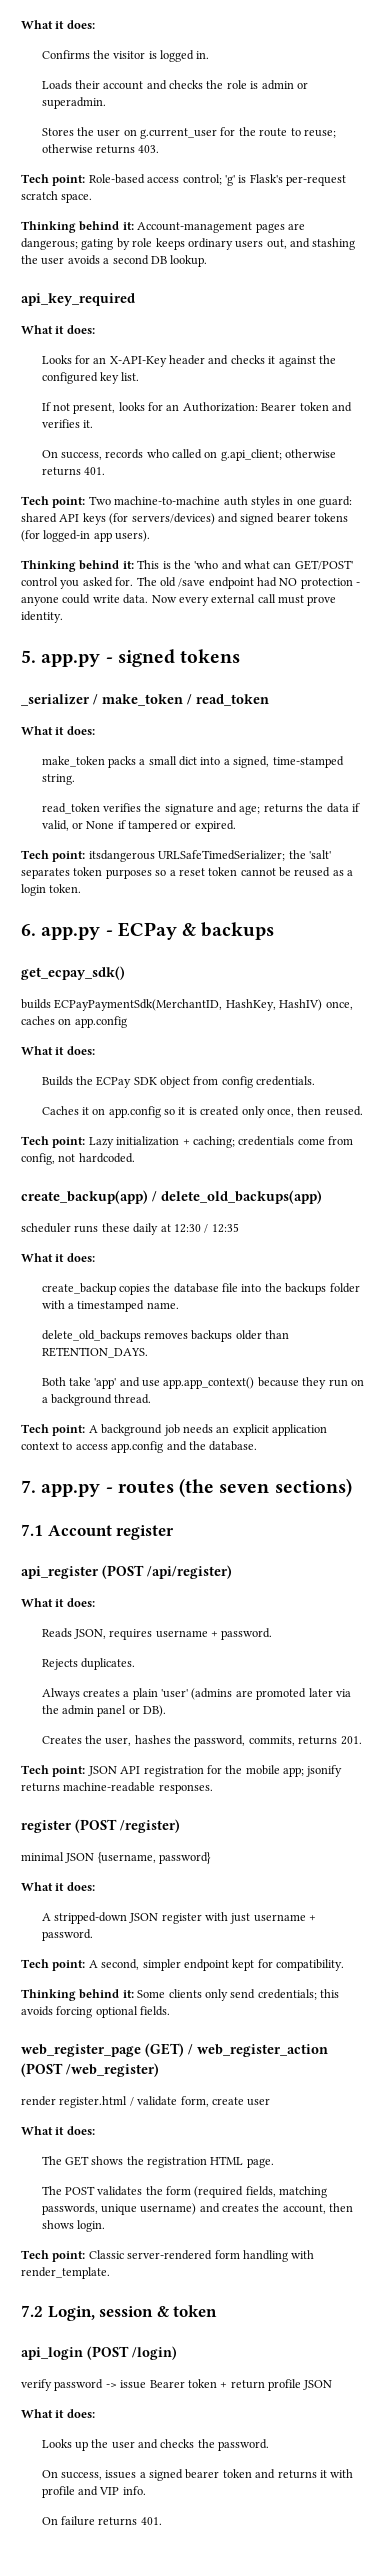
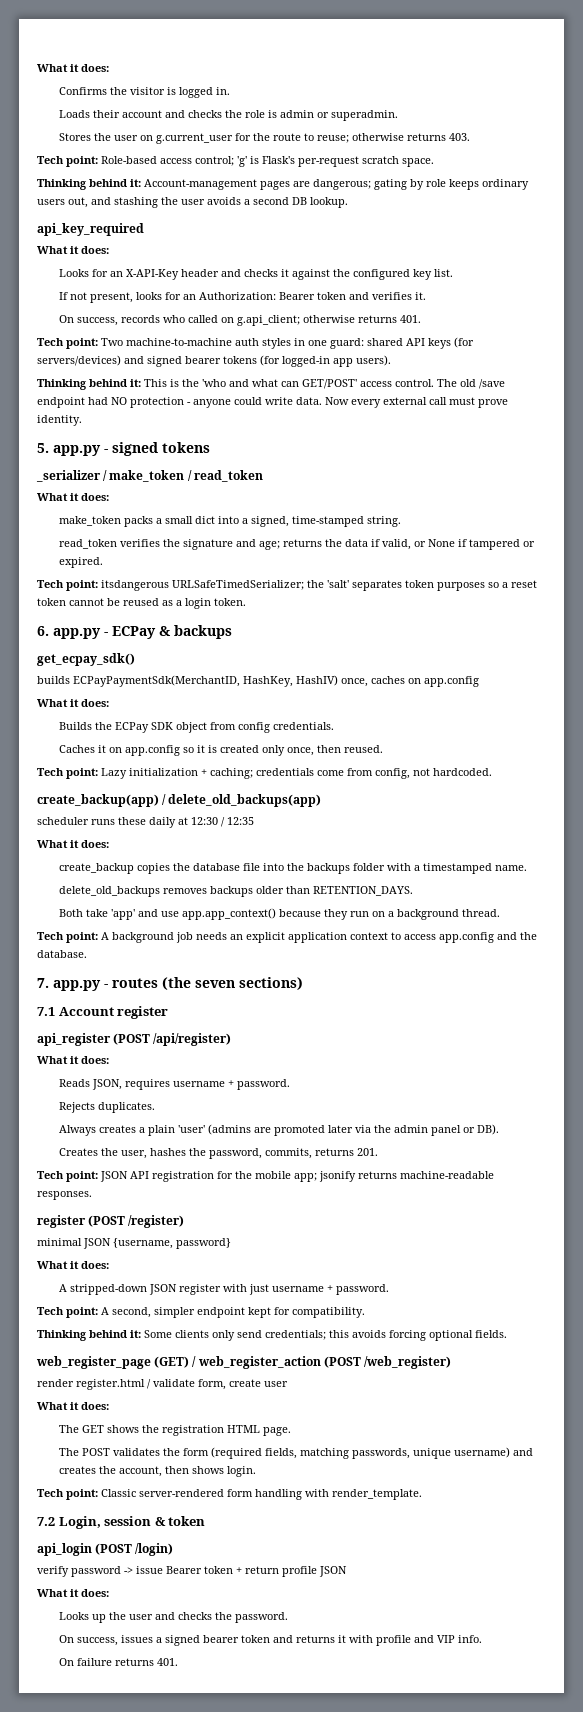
- Thinking behind it: This is the 'who and what can GET/POST' control you asked for.
+ Thinking behind it: This is the 'who and what can GET/POST' access control.

